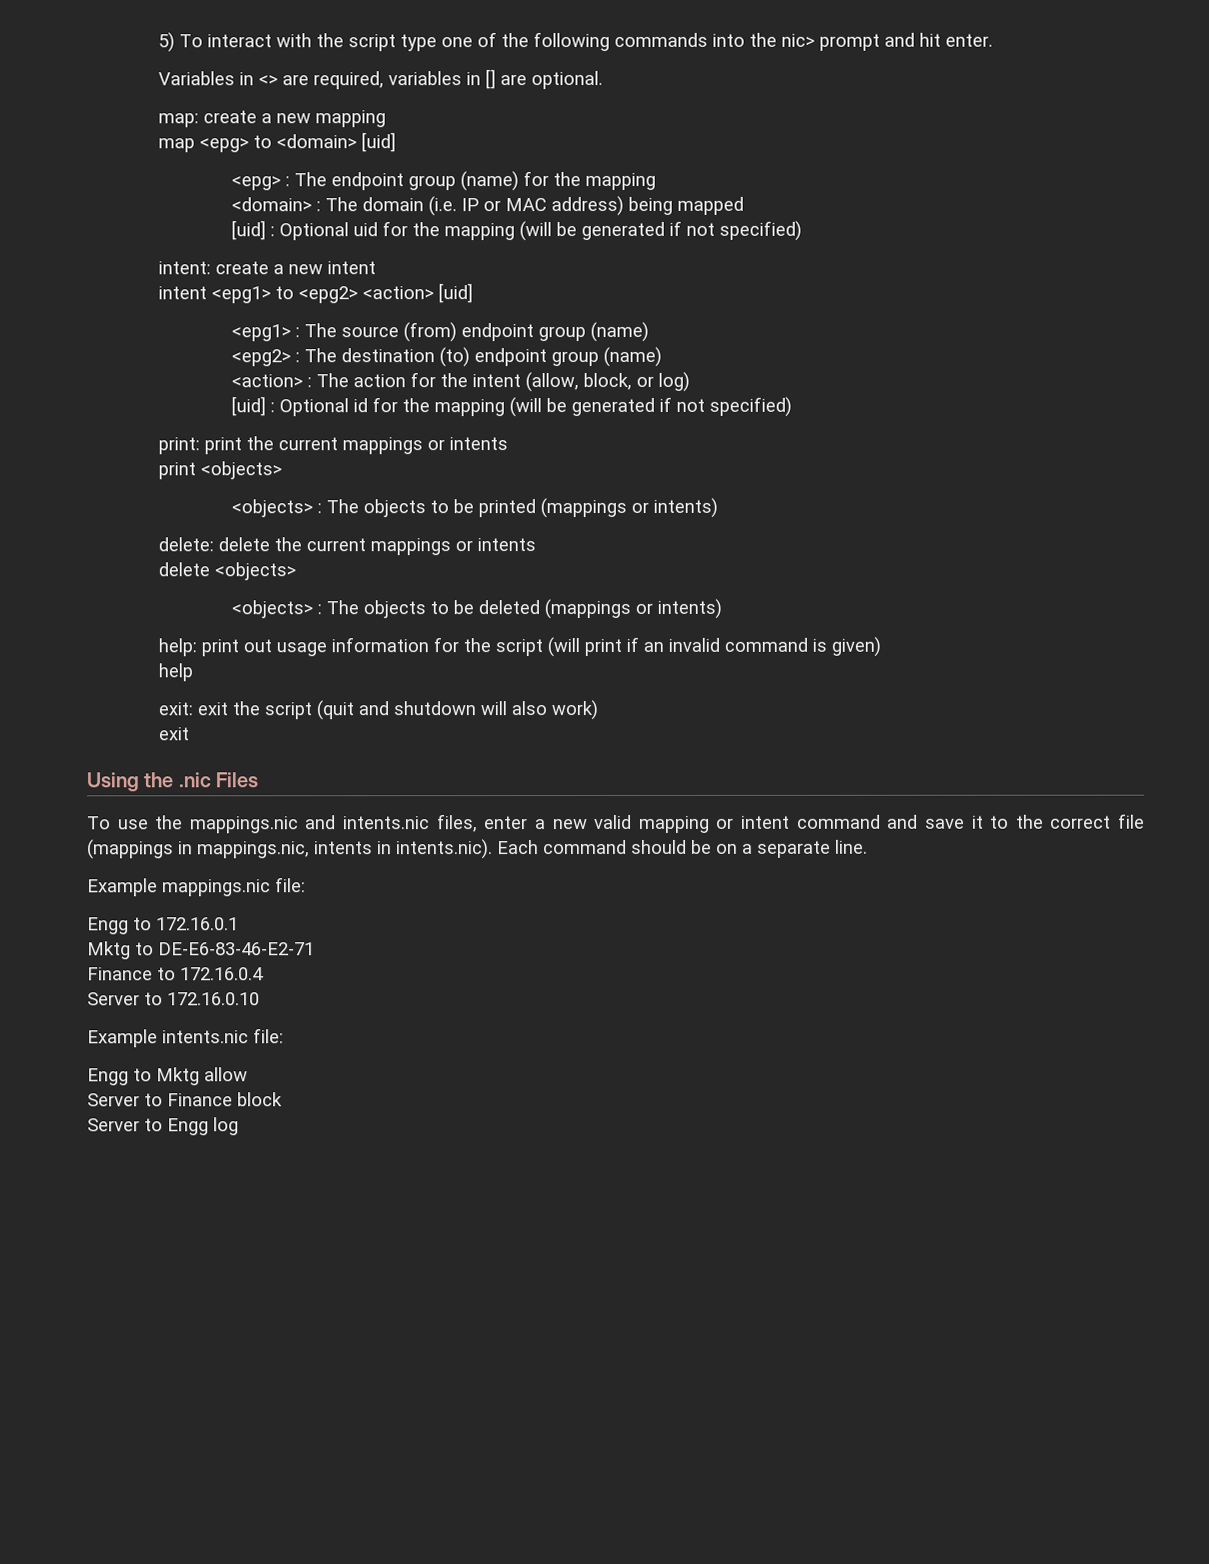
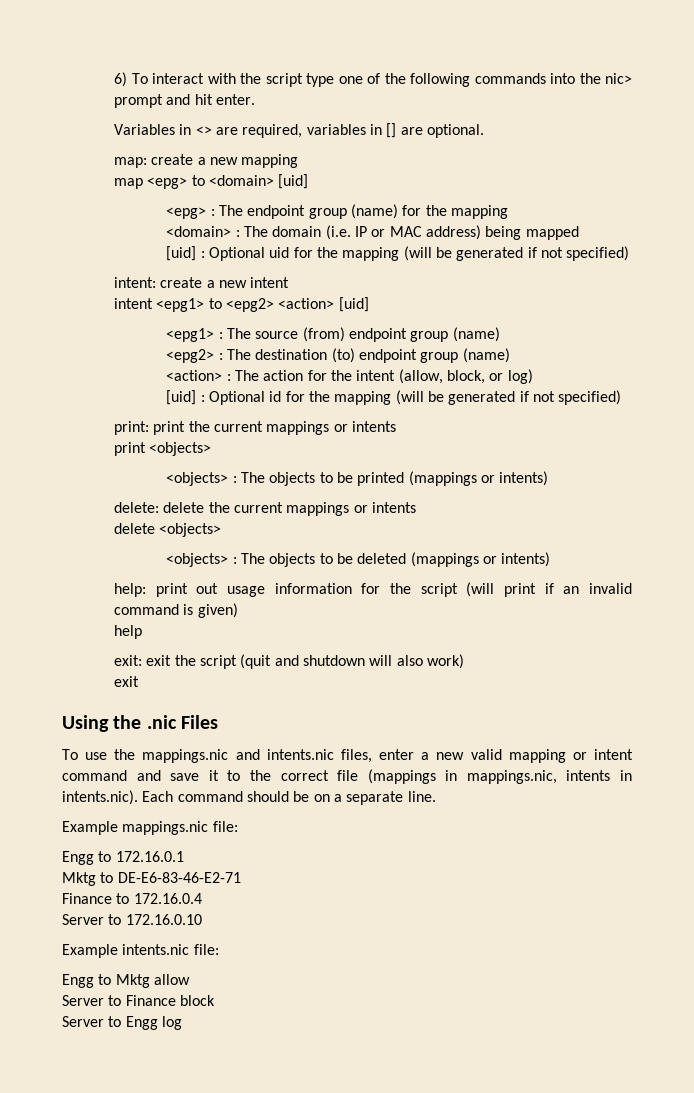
- 5) To interact with the script type one of the following commands into the nic> prompt and hit enter.
+ 6) To interact with the script type one of the following commands into the nic> prompt and hit enter.

